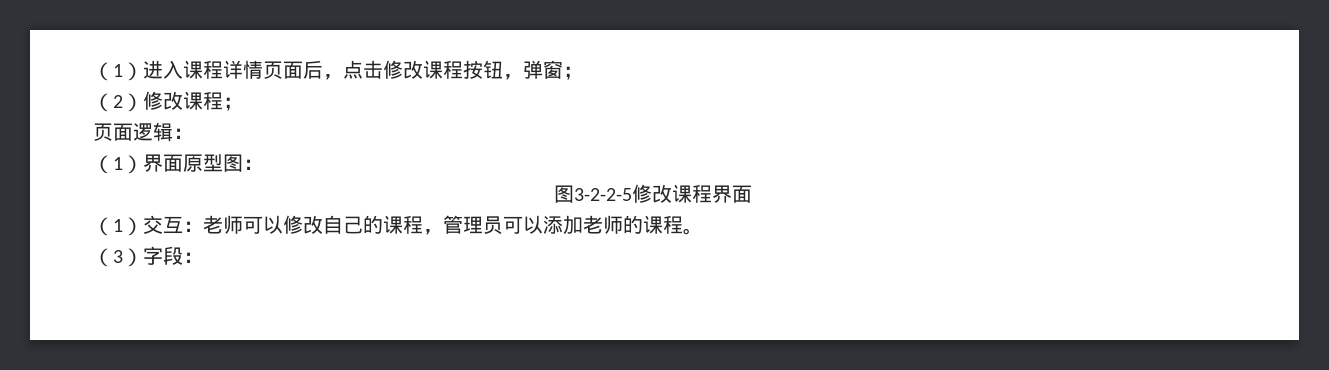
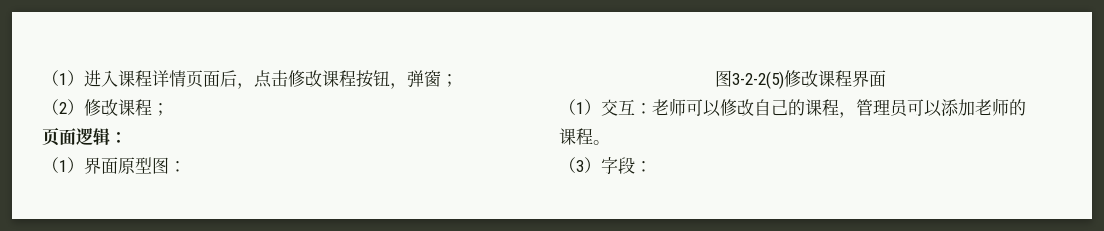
- 图3-2-2-5修改课程界面
+ 图3-2-2(5)修改课程界面

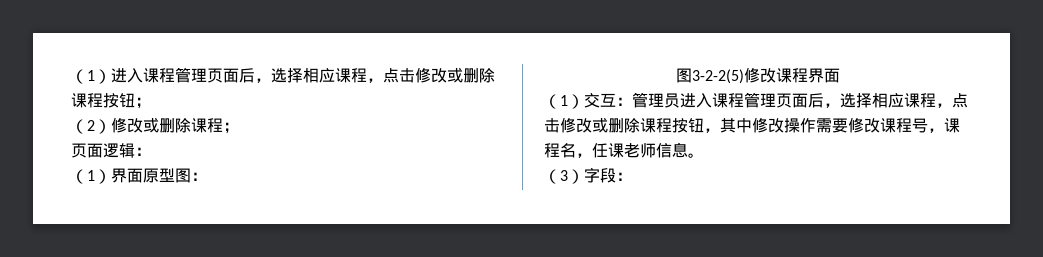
- （1）进入课程详情页面后，点击修改课程按钮，弹窗；
+ （1）进入课程管理页面后，选择相应课程，点击修改或删除课程按钮；
- （2）修改课程；
+ （2）修改或删除课程；
- （1）交互：老师可以修改自己的课程，管理员可以添加老师的课程。
+ （1）交互：管理员进入课程管理页面后，选择相应课程，点击修改或删除课程按钮，其中修改操作需要修改课程号，课程名，任课老师信息。

